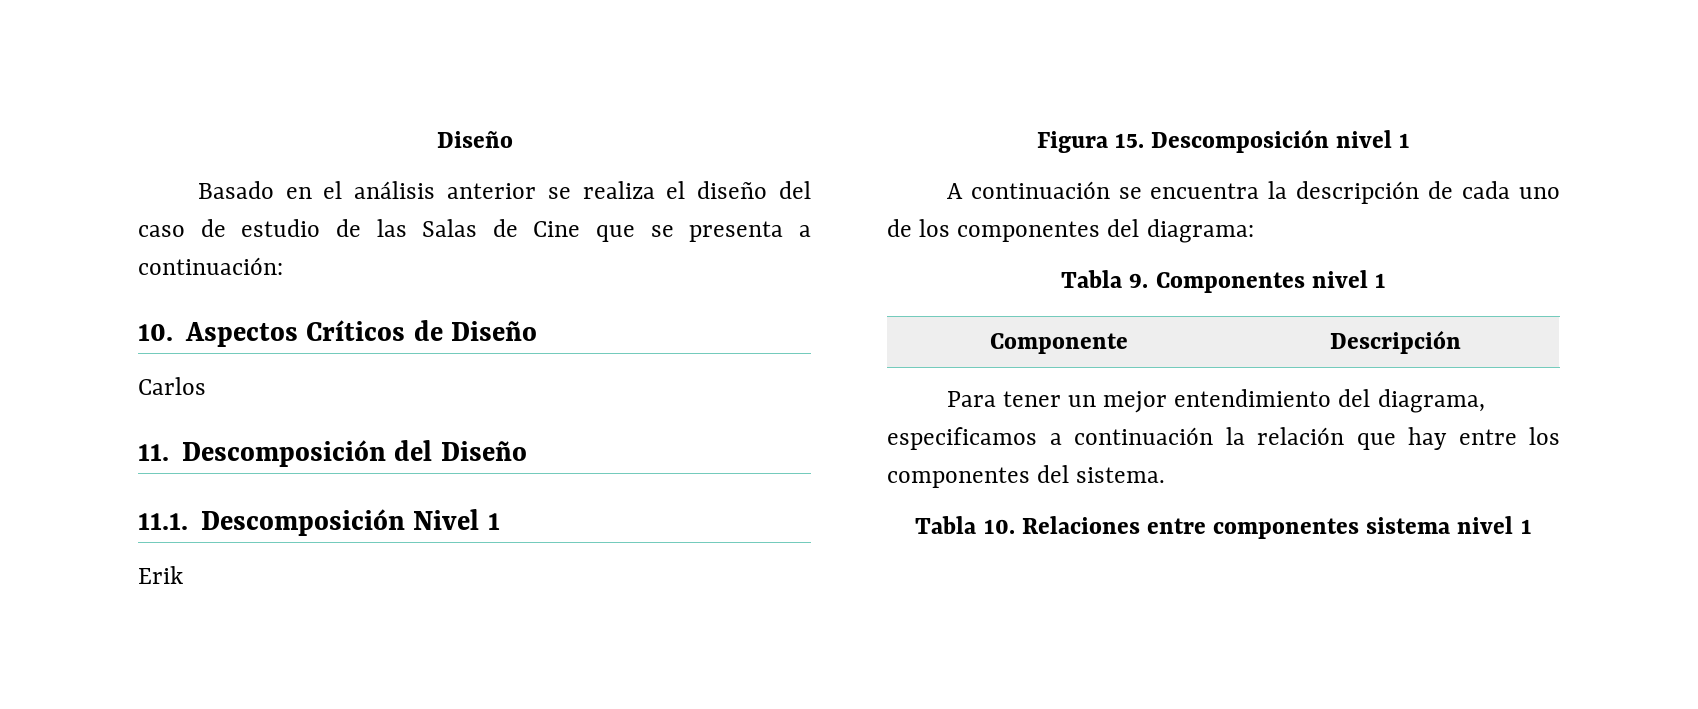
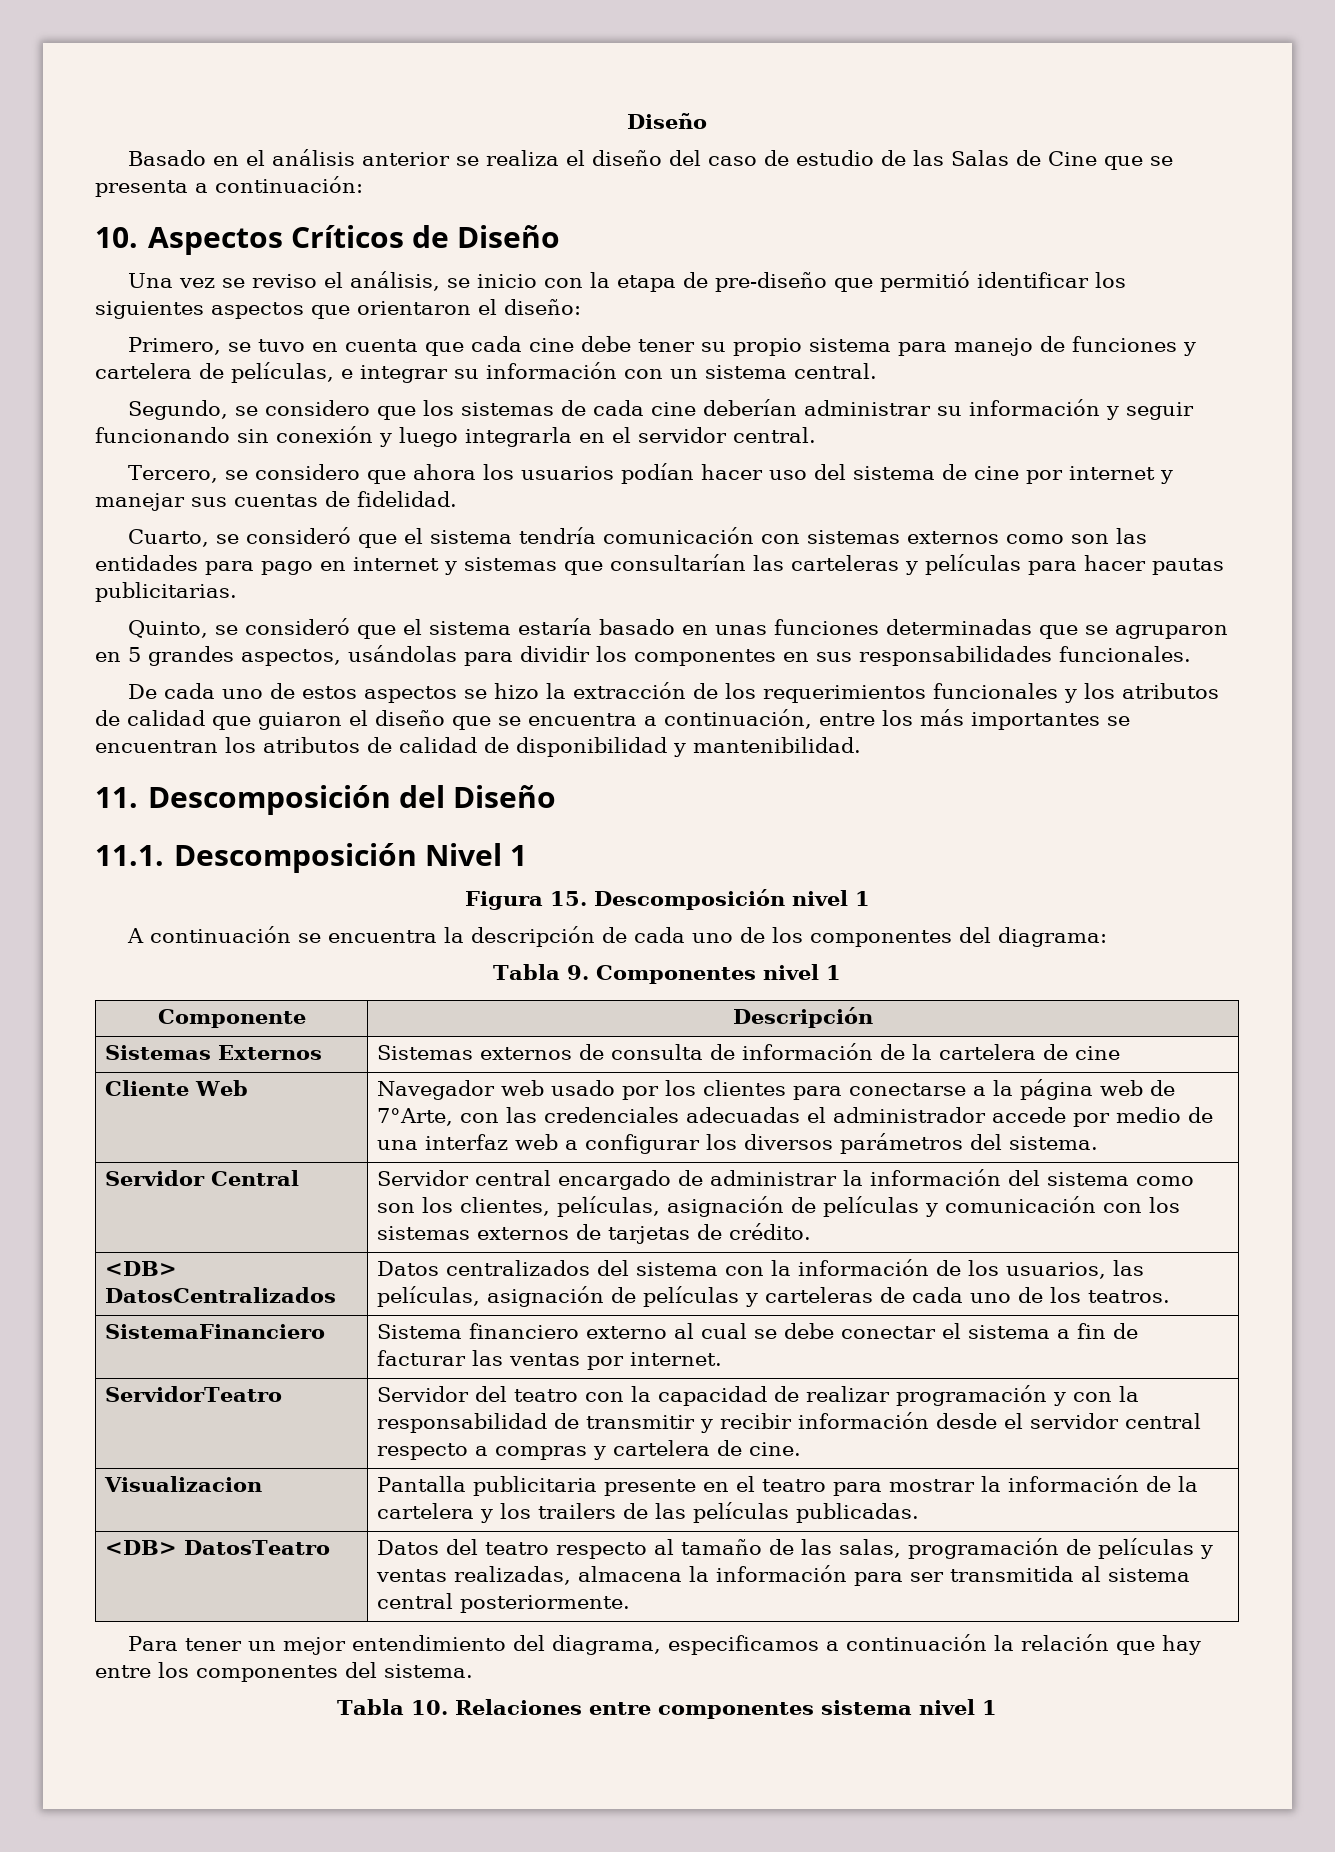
- Carlos
+ Una vez se reviso el análisis, se inicio con la etapa de pre-diseño que permitió identificar los siguientes aspectos que orientaron el diseño:
+ Primero, se tuvo en cuenta que cada cine debe tener su propio sistema para manejo de funciones y cartelera de películas, e integrar su información con un sistema central.
+ Segundo, se considero que los sistemas de cada cine deberían administrar su información y seguir funcionando sin conexión y luego integrarla en el servidor central.
+ Tercero, se considero que ahora los usuarios podían hacer uso del sistema de cine por internet y manejar sus cuentas de fidelidad.
+ Cuarto, se consideró que el sistema tendría comunicación con sistemas externos como son las entidades para pago en internet y sistemas que consultarían las carteleras y películas para hacer pautas publicitarias.
+ Quinto, se consideró que el sistema estaría basado en unas funciones determinadas que se agruparon en 5 grandes aspectos, usándolas para dividir los componentes en sus responsabilidades funcionales.
+ De cada uno de estos aspectos se hizo la extracción de los requerimientos funcionales y los atributos de calidad que guiaron el diseño que se encuentra a continuación, entre los más importantes se encuentran los atributos de calidad de disponibilidad y mantenibilidad.
- Erik
+ Sistemas Externos | Sistemas externos de consulta de información de la cartelera de cine
+ Cliente Web | Navegador web usado por los clientes para conectarse a la página web de 7°Arte, con las credenciales adecuadas el administrador accede por medio de una interfaz web a configurar los diversos parámetros del sistema.
+ Servidor Central | Servidor central encargado de administrar la información del sistema como son los clientes, películas, asignación de películas y comunicación con los sistemas externos de tarjetas de crédito.
+ <DB> DatosCentralizados | Datos centralizados del sistema con la información de los usuarios, las películas, asignación de películas y carteleras de cada uno de los teatros.
+ SistemaFinanciero | Sistema financiero externo al cual se debe conectar el sistema a fin de facturar las ventas por internet.
+ ServidorTeatro | Servidor del teatro con la capacidad de realizar programación y con la responsabilidad de transmitir y recibir información desde el servidor central respecto a compras y cartelera de cine.
+ Visualizacion | Pantalla publicitaria presente en el teatro para mostrar la información de la cartelera y los trailers de las películas publicadas.
+ <DB> DatosTeatro | Datos del teatro respecto al tamaño de las salas, programación de películas y ventas realizadas, almacena la información para ser transmitida al sistema central posteriormente.

